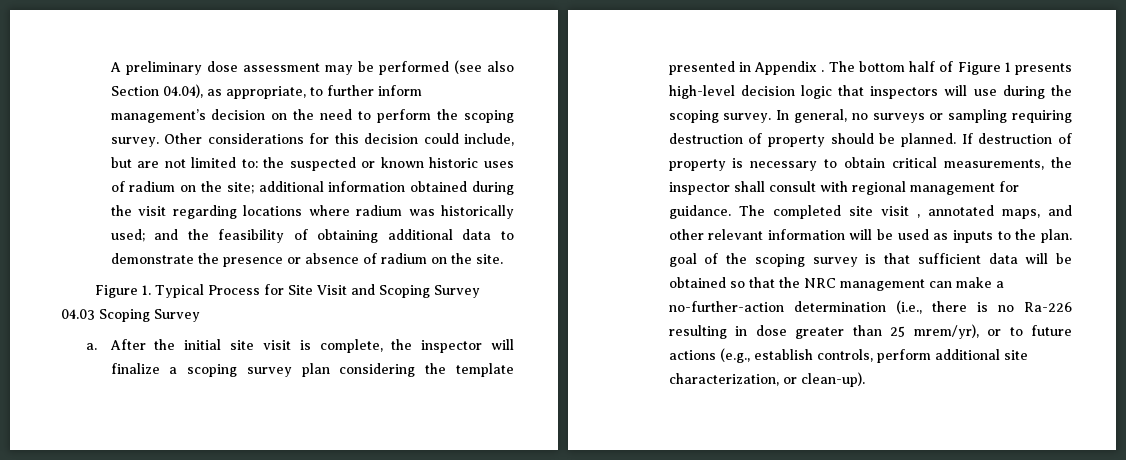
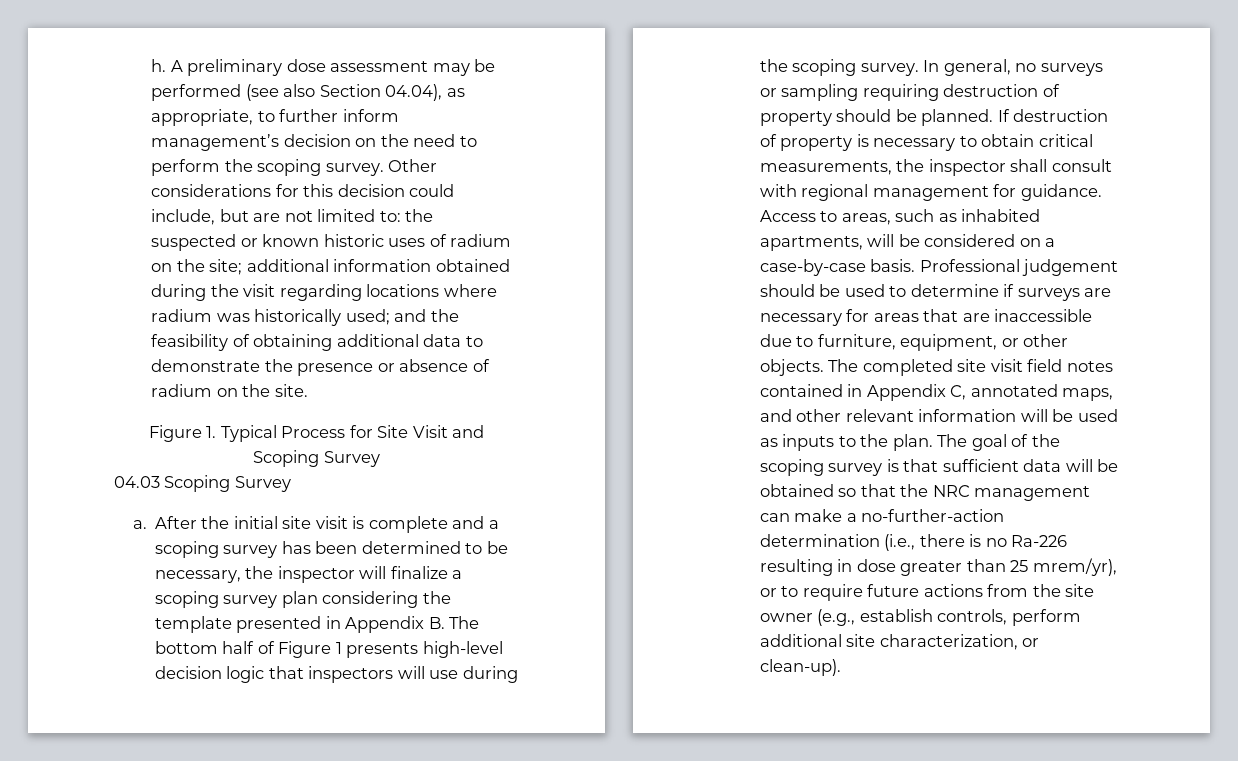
+ h.
- After the initial site visit is complete, the inspector will finalize a scoping survey plan considering the template presented in Appendix . The bottom half of Figure 1 presents high-level decision logic that inspectors will use during the scoping survey.
+ After the initial site visit is complete and a scoping survey has been determined to be necessary, the inspector will finalize a scoping survey plan considering the template presented in Appendix B. The bottom half of Figure 1 presents high-level decision logic that inspectors will use during the scoping survey.
- The completed site visit , annotated maps, and other relevant information will be used as inputs to the plan. goal of the scoping survey is that sufficient data will be obtained so that the NRC management can make a no-further-action determination (i.e., there is no Ra-226 resulting in dose greater than 25 mrem/yr), or to future actions (e.g., establish controls, perform additional site characterization, or clean-up).
+ Access to areas, such as inhabited apartments, will be considered on a case-by-case basis. Professional judgement should be used to determine if surveys are necessary for areas that are inaccessible due to furniture, equipment, or other objects. The completed site visit field notes contained in Appendix C, annotated maps, and other relevant information will be used as inputs to the plan. The goal of the scoping survey is that sufficient data will be obtained so that the NRC management can make a no-further-action determination (i.e., there is no Ra-226 resulting in dose greater than 25 mrem/yr), or to require future actions from the site owner (e.g., establish controls, perform additional site characterization, or clean-up).

